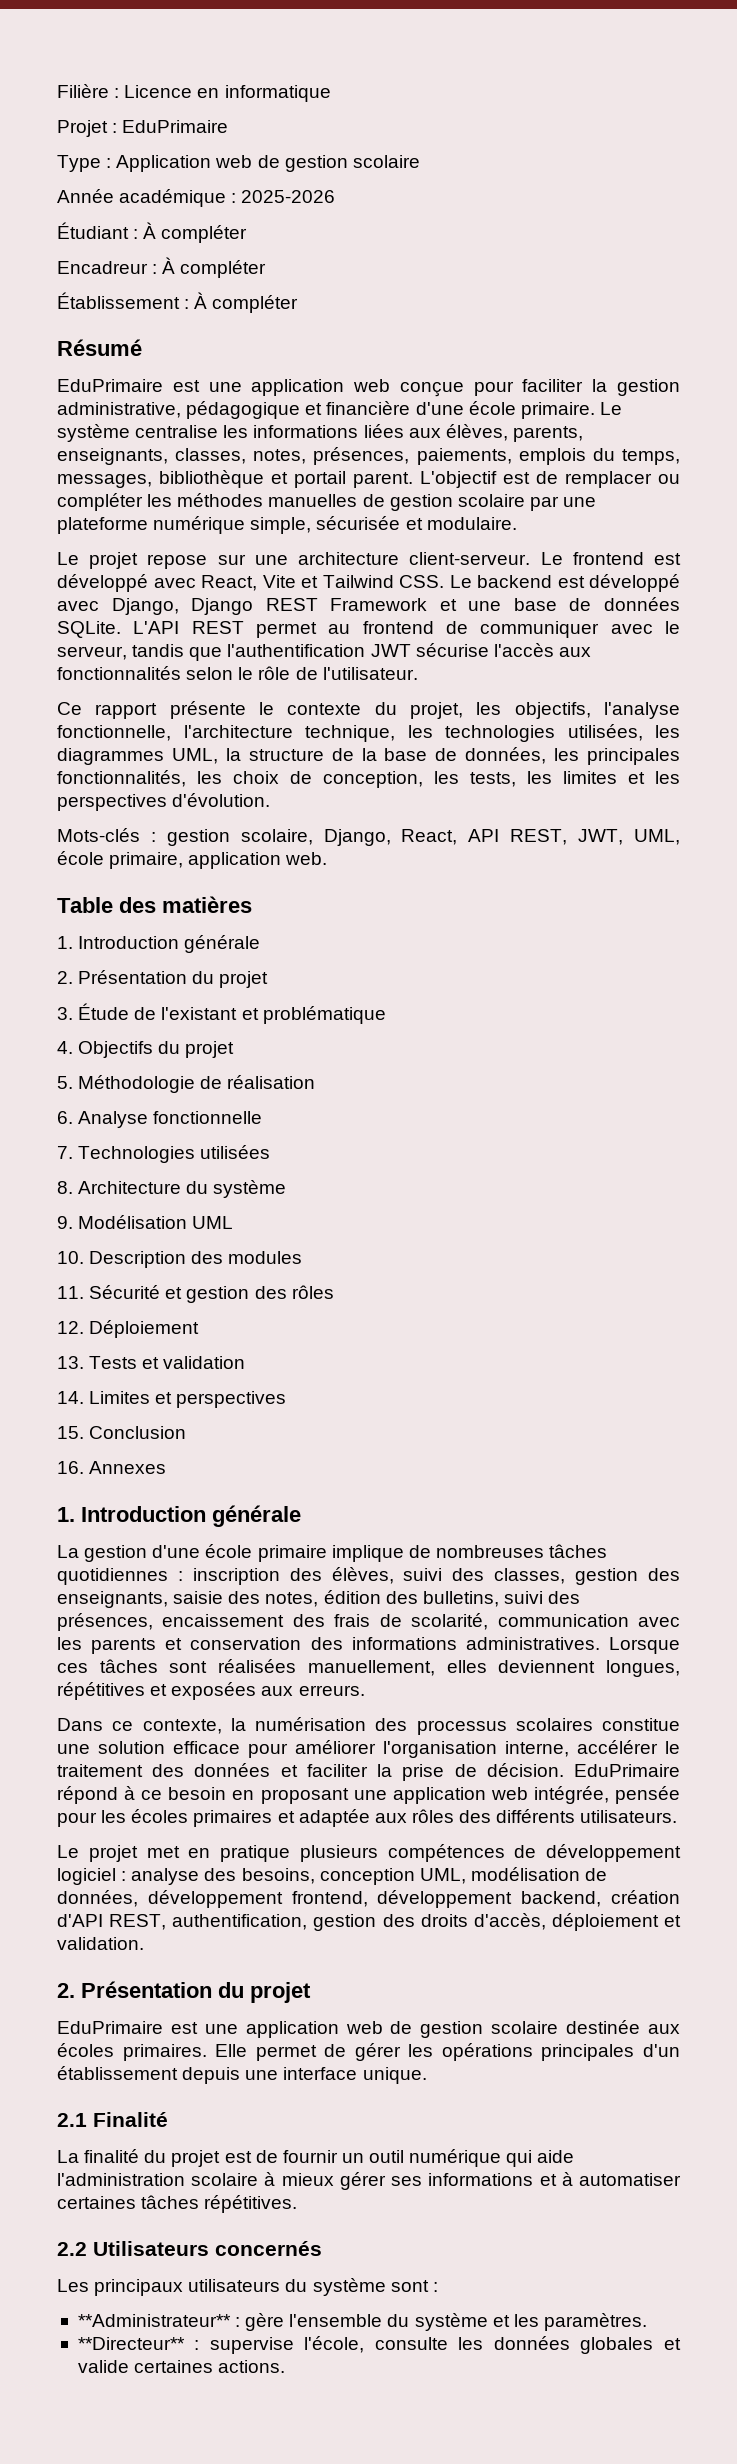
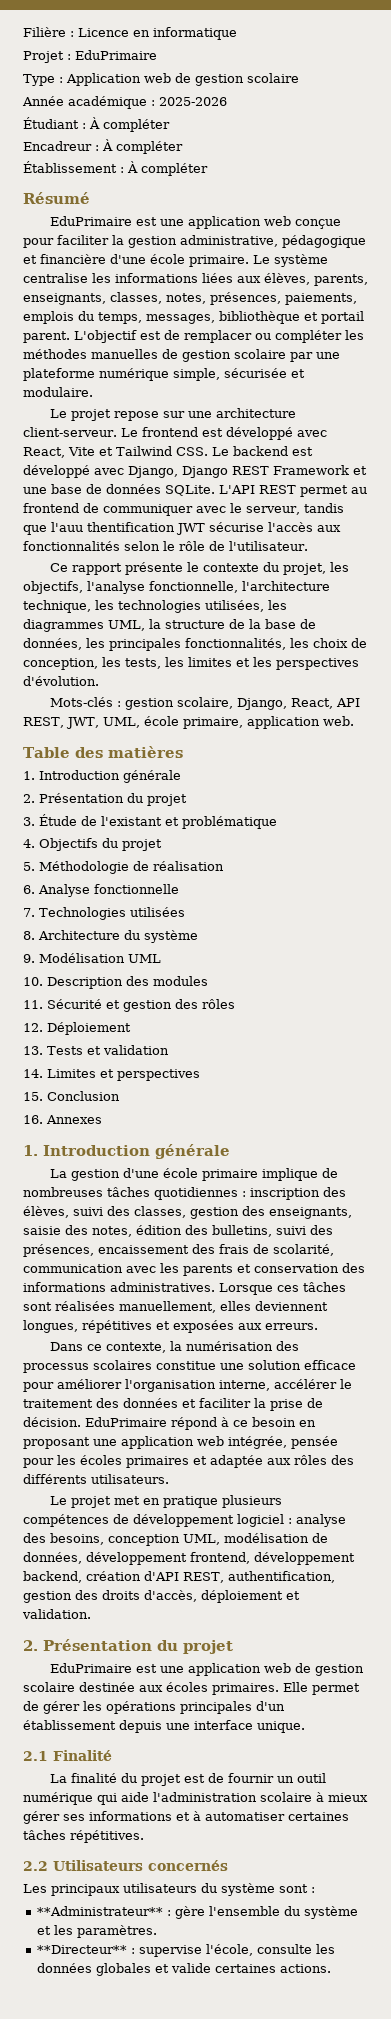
- L'API REST permet au frontend de communiquer avec le serveur, tandis que l'authentification JWT sécurise l'accès aux fonctionnalités selon le rôle de l'utilisateur.
+ L'API REST permet au frontend de communiquer avec le serveur, tandis que l'auu thentification JWT sécurise l'accès aux fonctionnalités selon le rôle de l'utilisateur.

